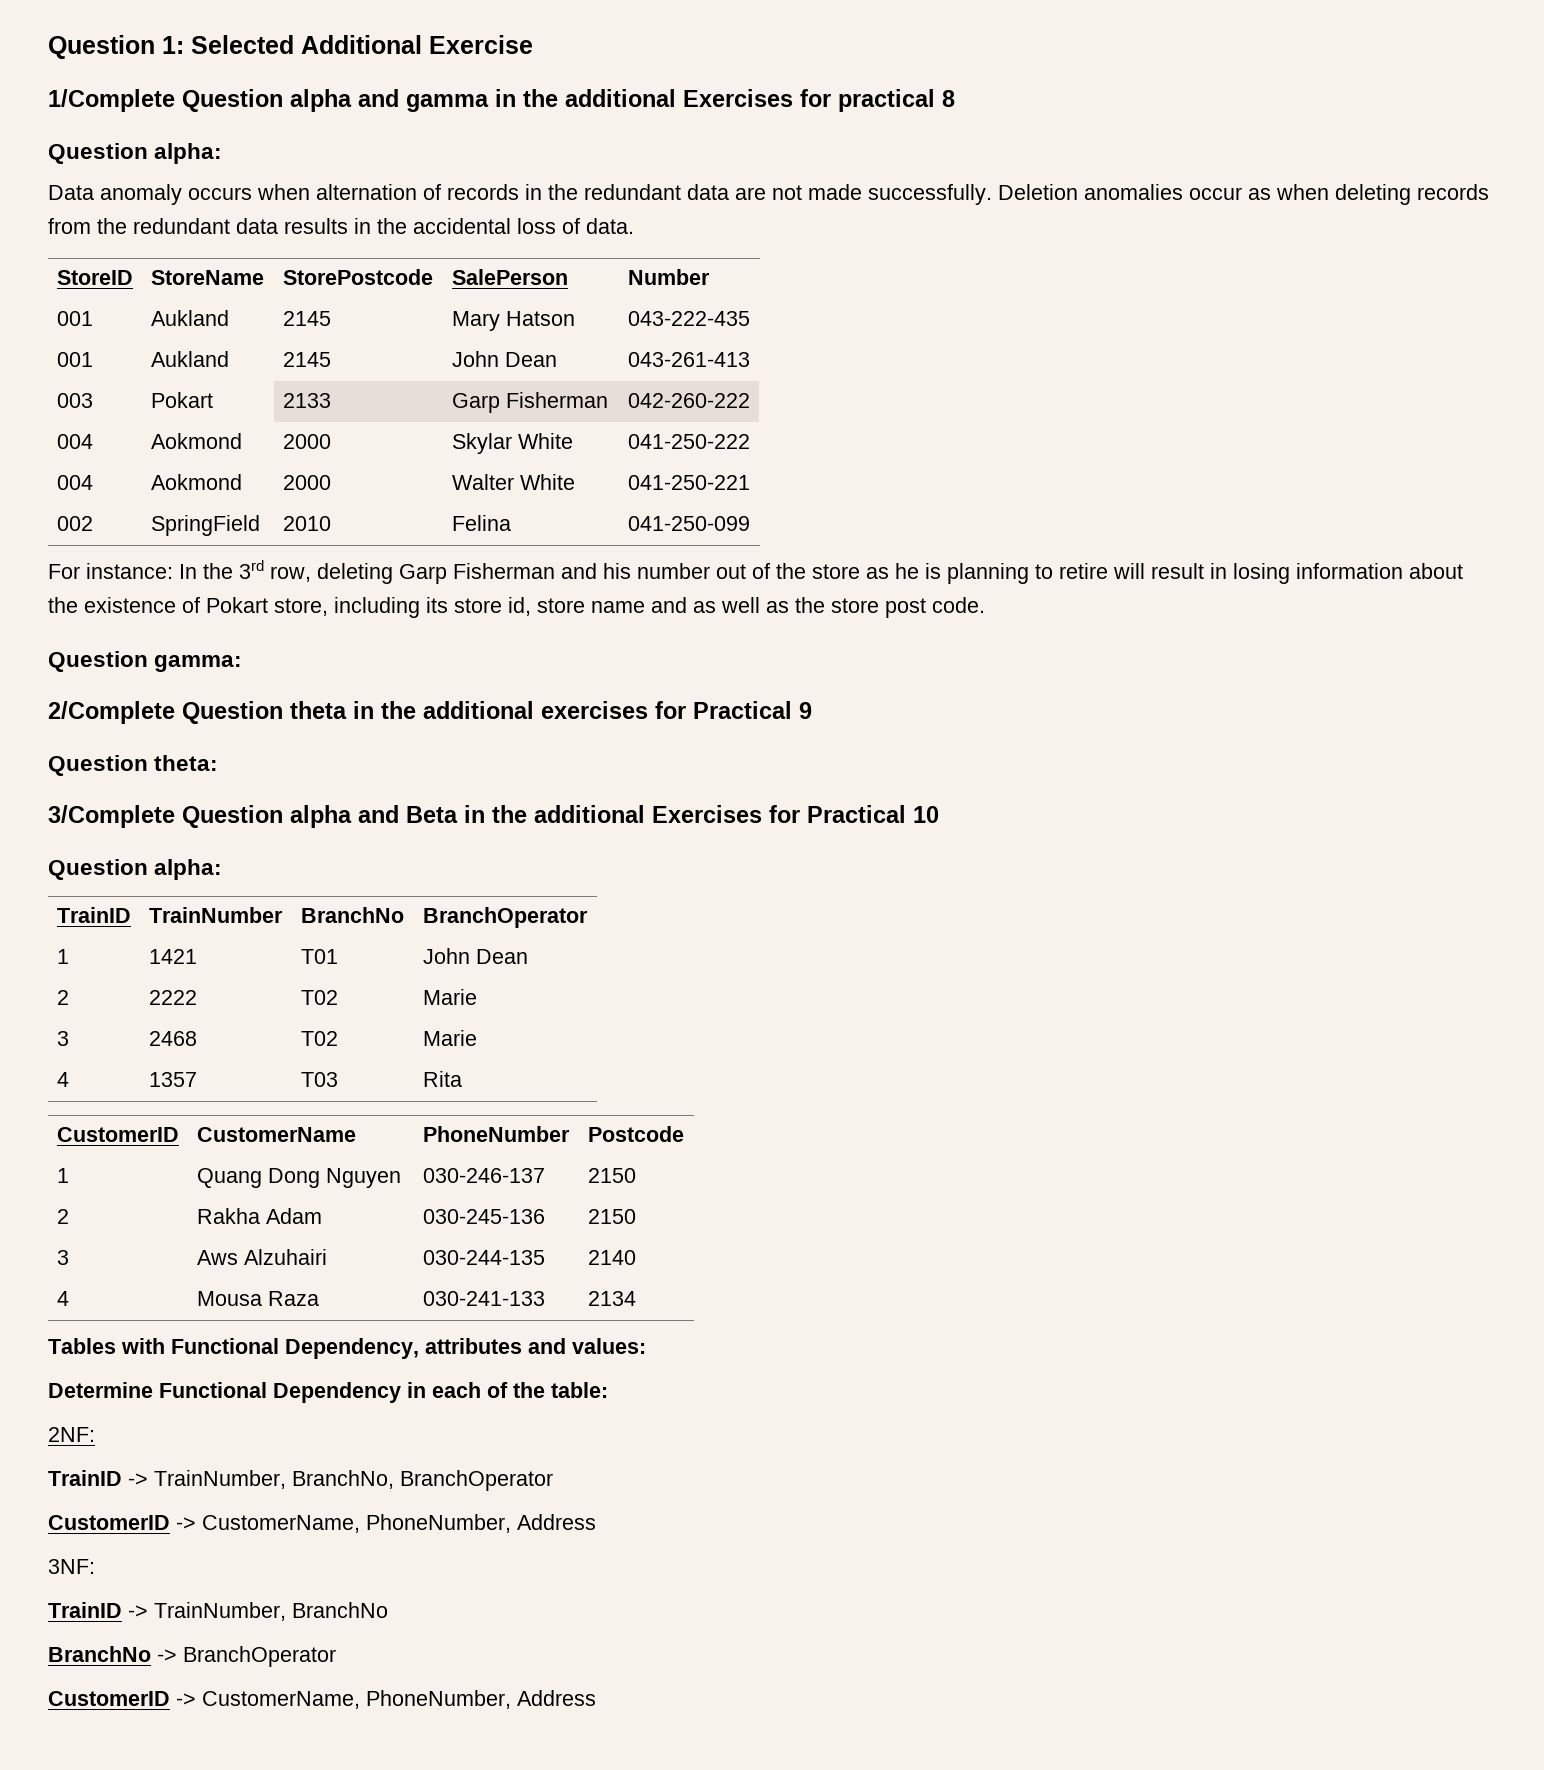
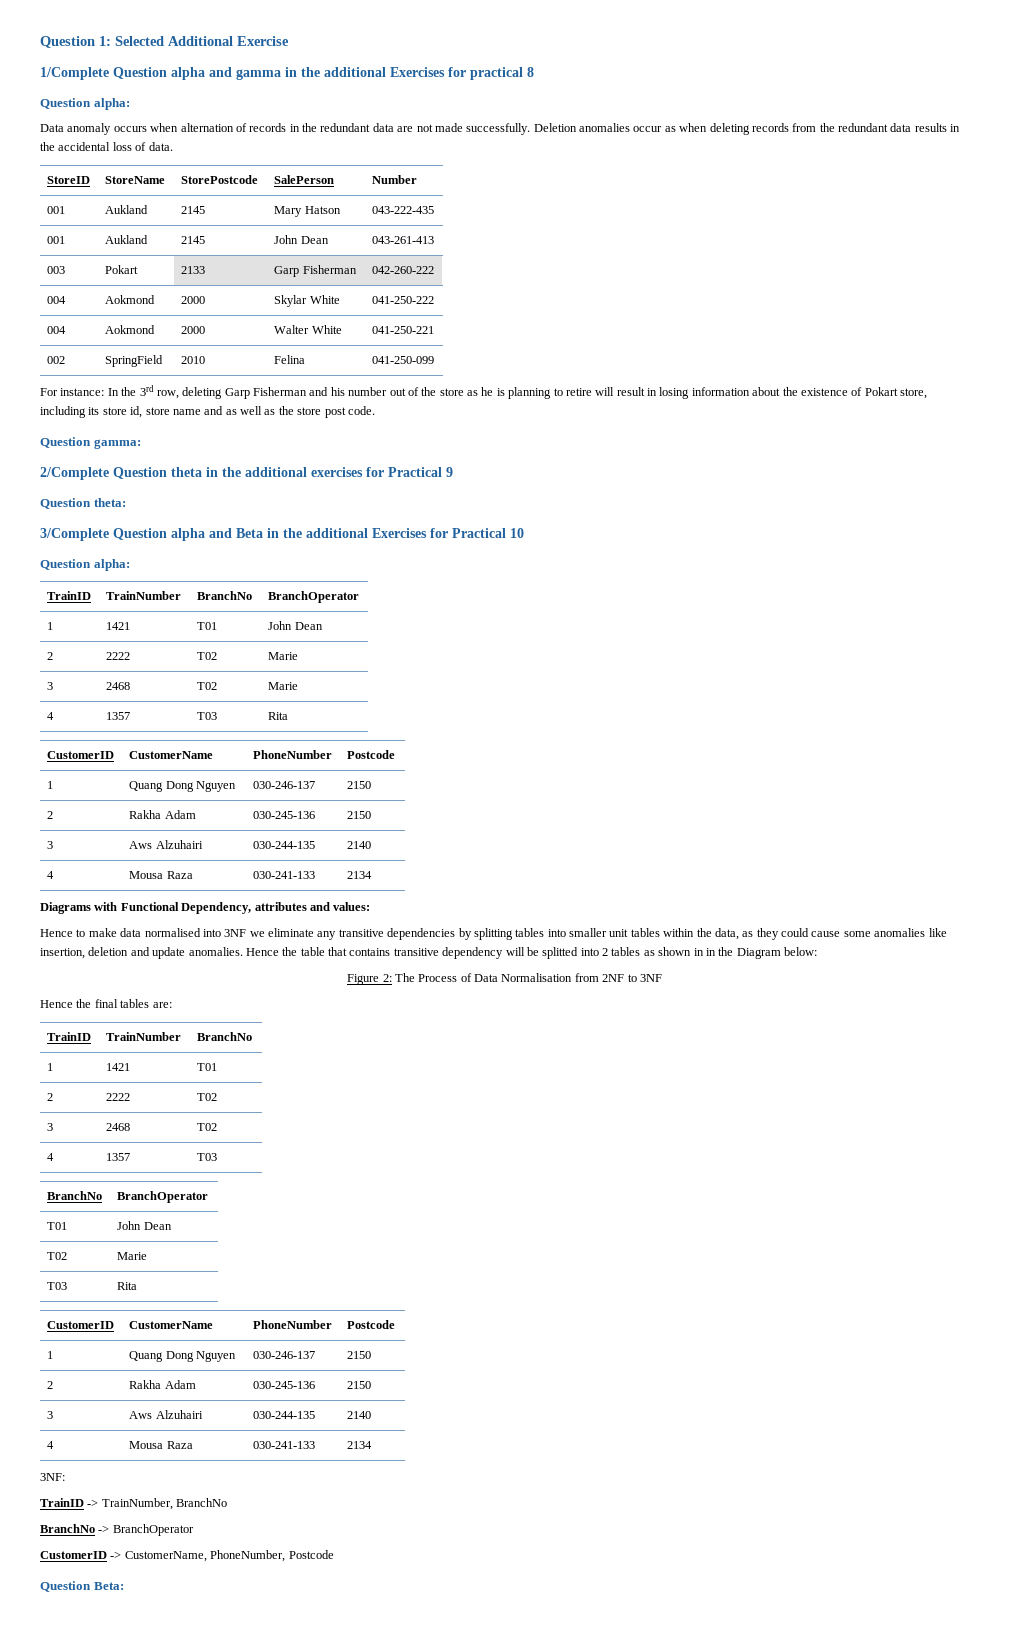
- Tables with Functional Dependency, attributes and values:
+ Diagrams with Functional Dependency, attributes and values:
- Determine Functional Dependency in each of the table:
- 2NF:
- TrainID -> TrainNumber, BranchNo, BranchOperator
- CustomerID -> CustomerName, PhoneNumber, Address
+ Hence to make data normalised into 3NF we eliminate any transitive dependencies by splitting tables into smaller unit tables within the data, as they could cause some anomalies like insertion, deletion and update anomalies. Hence the table that contains transitive dependency will be splitted into 2 tables as shown in in the Diagram below:
+ Figure 2: The Process of Data Normalisation from 2NF to 3NF
+ Hence the final tables are:
+ TrainID | TrainNumber | BranchNo
+ 1 | 1421 | T01
+ 2 | 2222 | T02
+ 3 | 2468 | T02
+ 4 | 1357 | T03
+ BranchNo | BranchOperator
+ T01 | John Dean
+ T02 | Marie
+ T03 | Rita
+ CustomerID | CustomerName | PhoneNumber | Postcode
+ 1 | Quang Dong Nguyen | 030-246-137 | 2150
+ 2 | Rakha Adam | 030-245-136 | 2150
+ 3 | Aws Alzuhairi | 030-244-135 | 2140
+ 4 | Mousa Raza | 030-241-133 | 2134
  BranchNo -> BranchOperator
- CustomerID -> CustomerName, PhoneNumber, Address
+ CustomerID -> CustomerName, PhoneNumber, Postcode
+ Question Beta:

